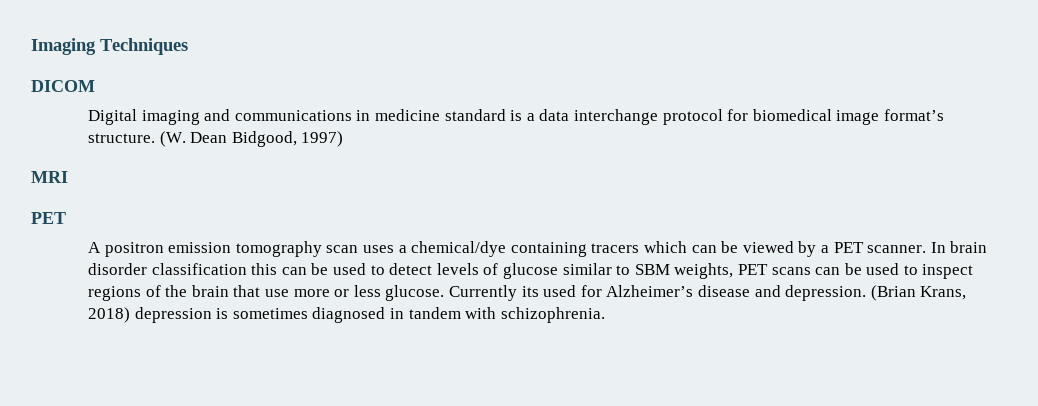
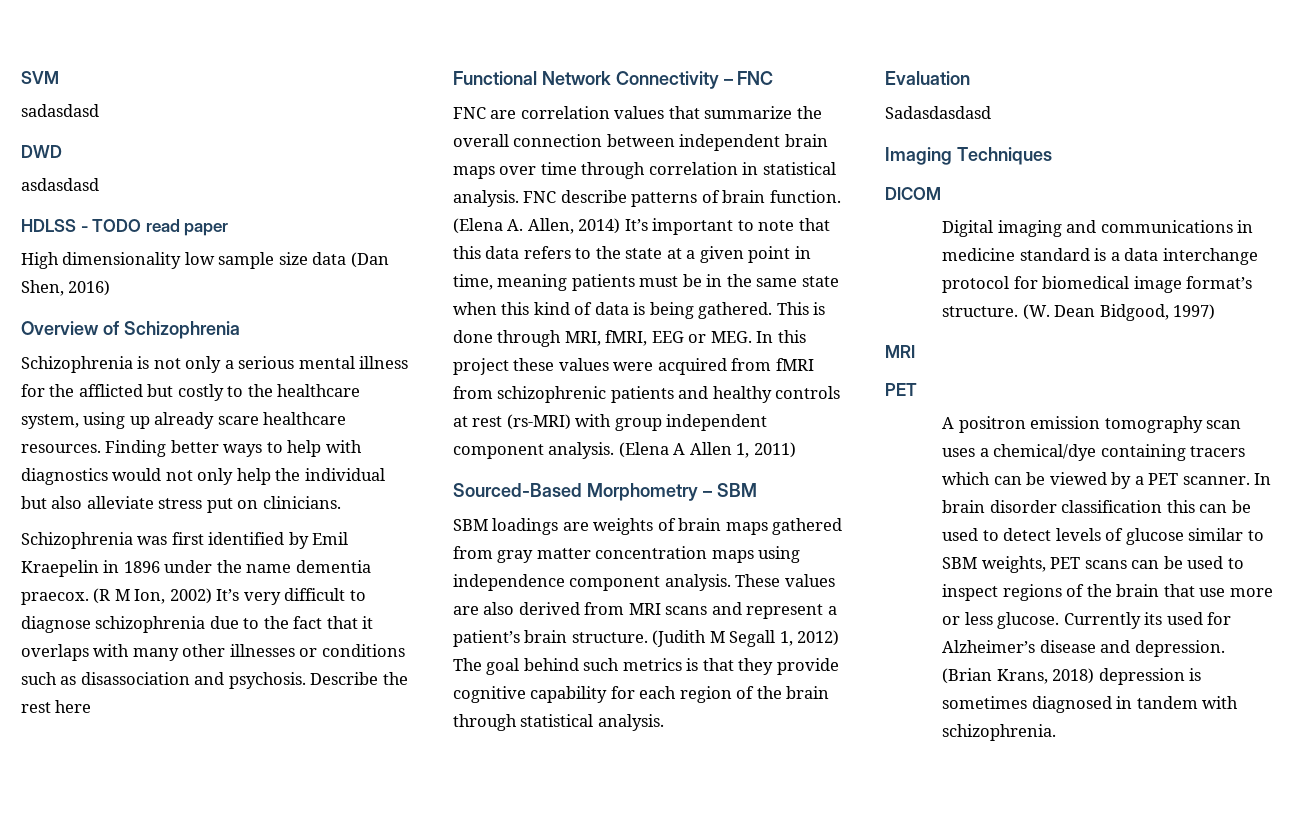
+ SVM
+ sadasdasd
+ DWD
+ asdasdasd
+ HDLSS - TODO read paper
+ High dimensionality low sample size data (Dan Shen, 2016)
+ Overview of Schizophrenia
+ Schizophrenia is not only a serious mental illness for the afflicted but costly to the healthcare system, using up already scare healthcare resources. Finding better ways to help with diagnostics would not only help the individual but also alleviate stress put on clinicians.
+ Schizophrenia was first identified by Emil Kraepelin in 1896 under the name dementia praecox. (R M Ion, 2002) It’s very difficult to diagnose schizophrenia due to the fact that it overlaps with many other illnesses or conditions such as disassociation and psychosis. Describe the rest here
+ Functional Network Connectivity – FNC
+ FNC are correlation values that summarize the overall connection between independent brain maps over time through correlation in statistical analysis. FNC describe patterns of brain function. (Elena A. Allen, 2014) It’s important to note that this data refers to the state at a given point in time, meaning patients must be in the same state when this kind of data is being gathered. This is done through MRI, fMRI, EEG or MEG. In this project these values were acquired from fMRI from schizophrenic patients and healthy controls at rest (rs-MRI) with group independent component analysis. (Elena A Allen 1, 2011)
+ Sourced-Based Morphometry – SBM
+ SBM loadings are weights of brain maps gathered from gray matter concentration maps using independence component analysis. These values are also derived from MRI scans and represent a patient’s brain structure. (Judith M Segall 1, 2012) The goal behind such metrics is that they provide cognitive capability for each region of the brain through statistical analysis.
+ Evaluation
+ Sadasdasdasd

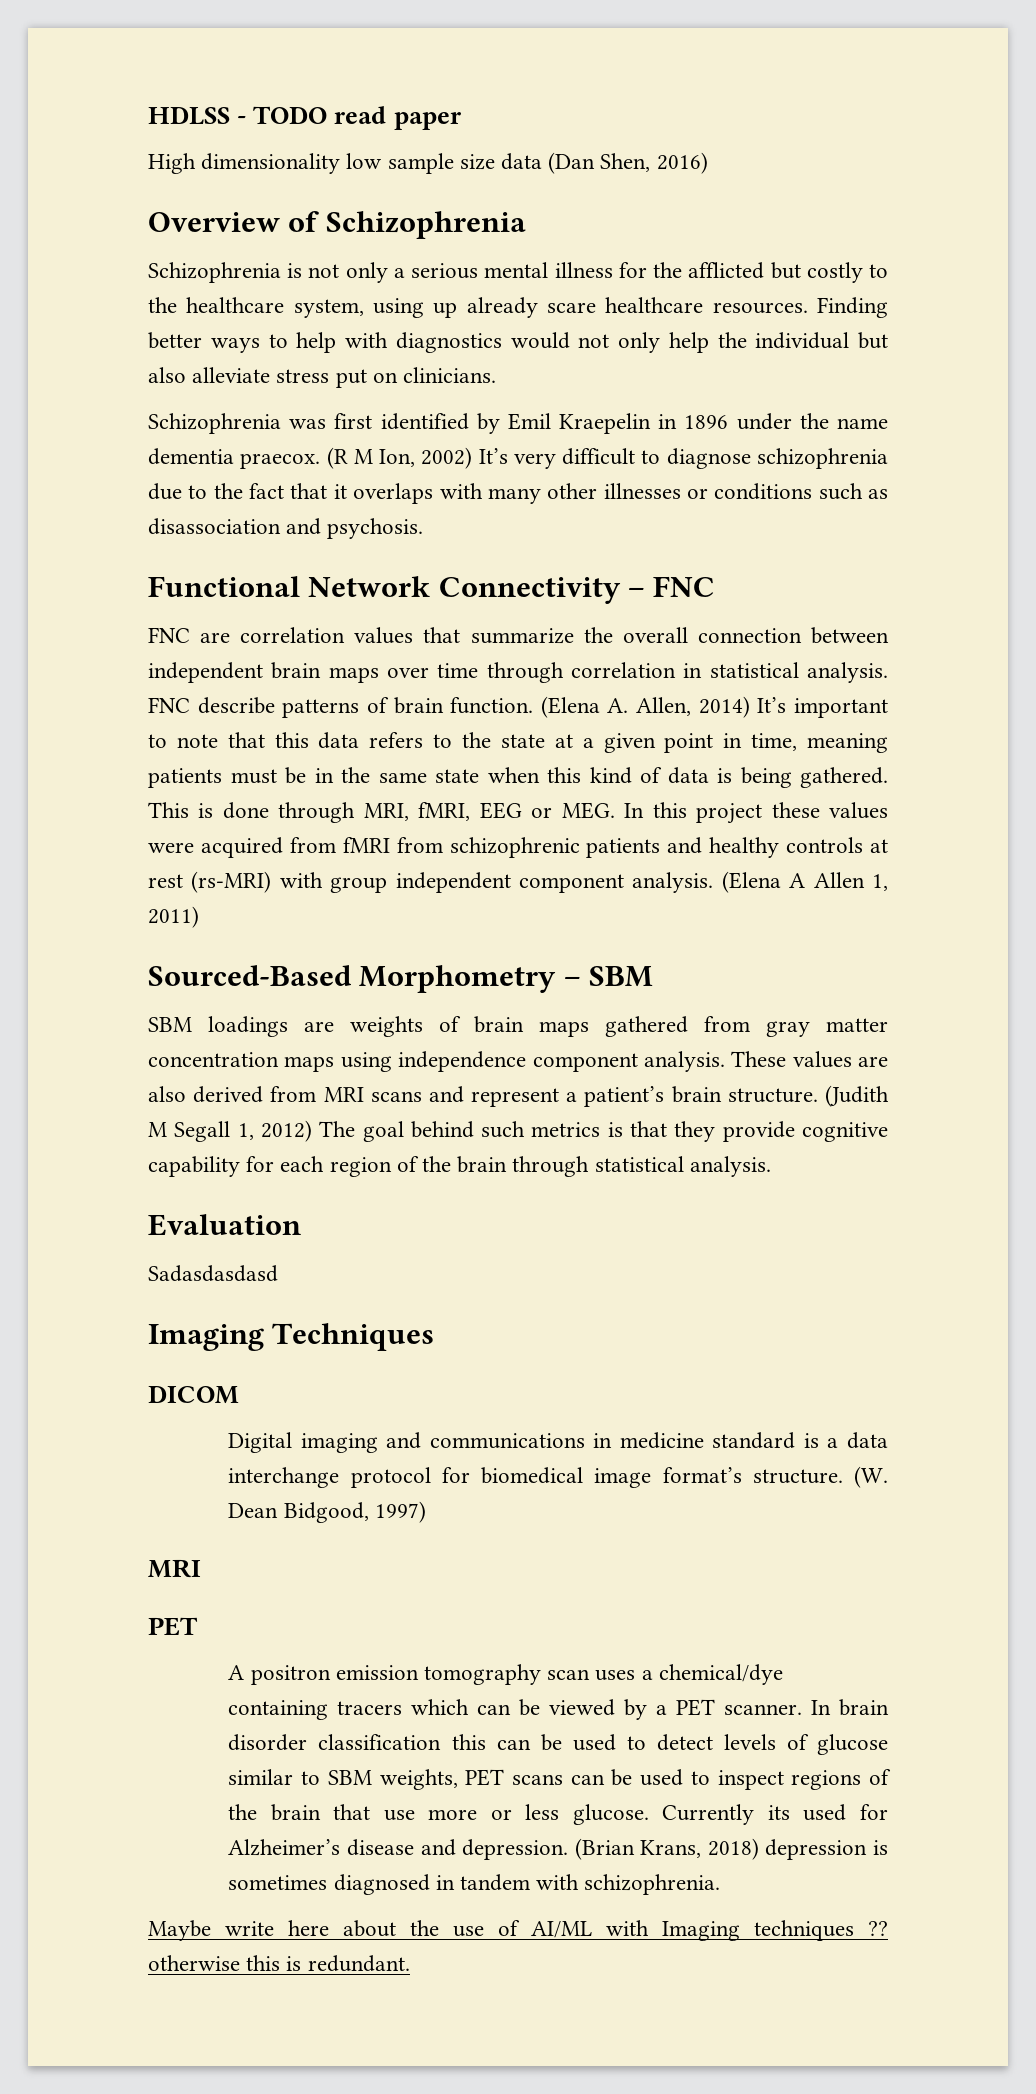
- SVM
- sadasdasd
- DWD
- asdasdasd
- Describe the rest here
+ Maybe write here about the use of AI/ML with Imaging techniques ?? otherwise this is redundant.

